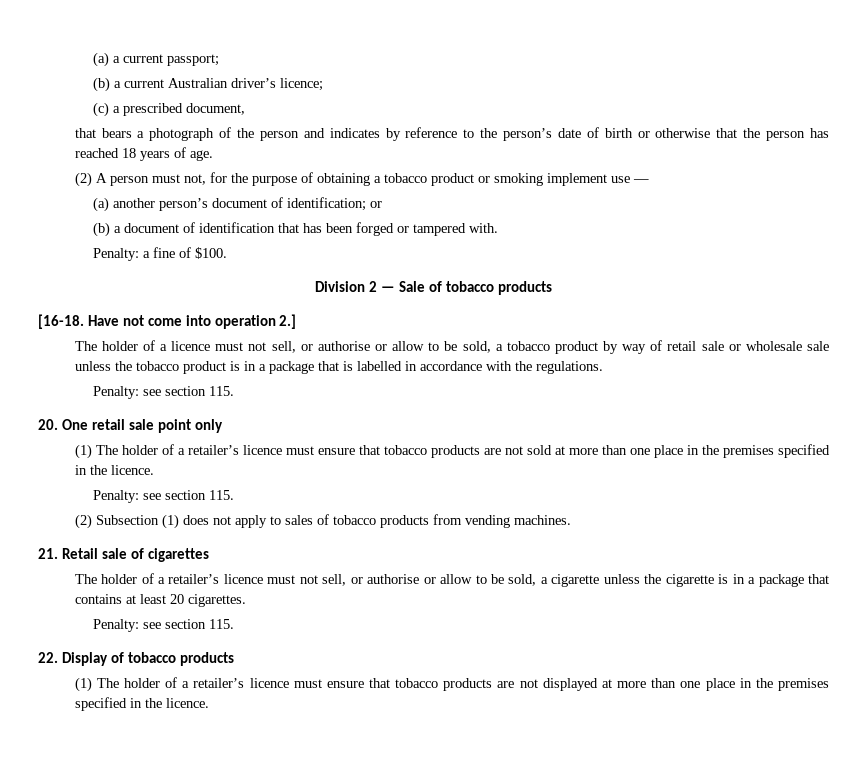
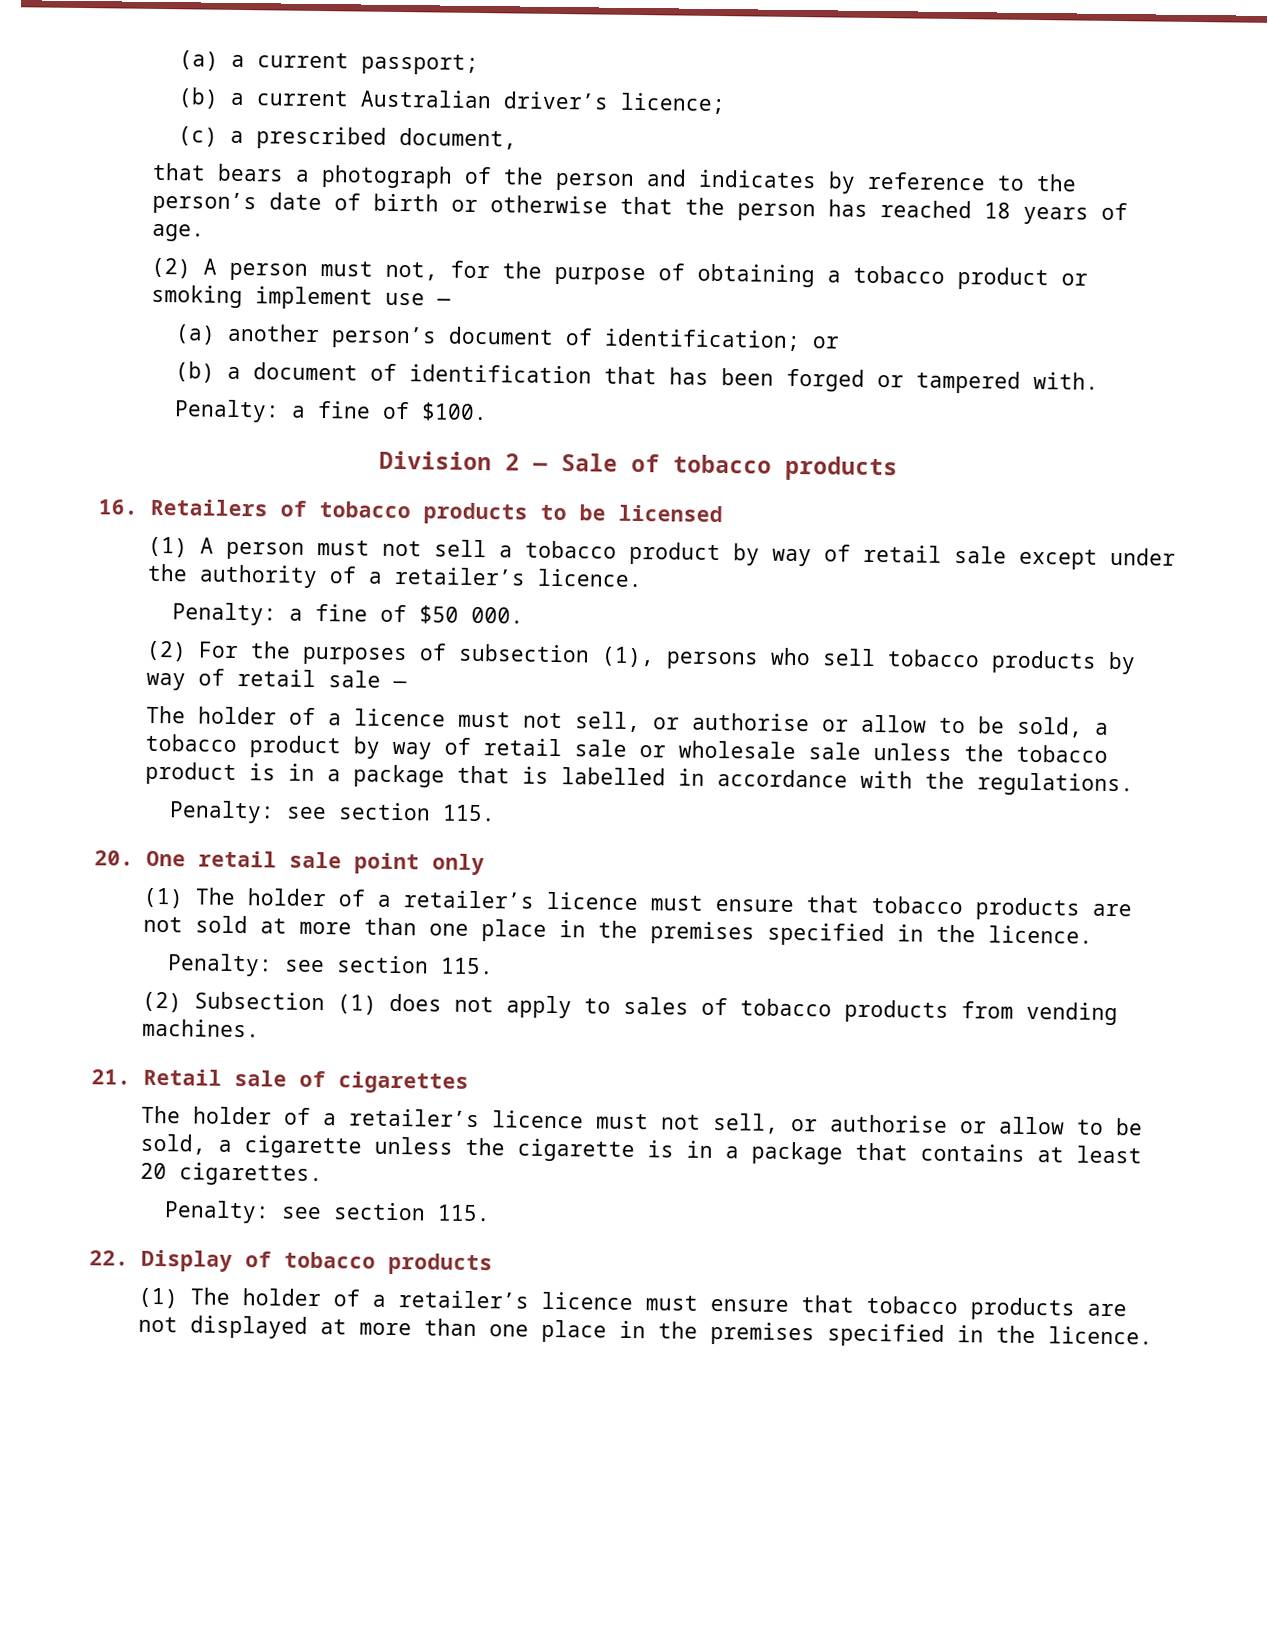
- [16-18. Have not come into operation 2.]
+ 16. Retailers of tobacco products to be licensed
+ (1) A person must not sell a tobacco product by way of retail sale except under the authority of a retailer’s licence.
+ Penalty: a fine of $50 000.
+ (2) For the purposes of subsection (1), persons who sell tobacco products by way of retail sale —

